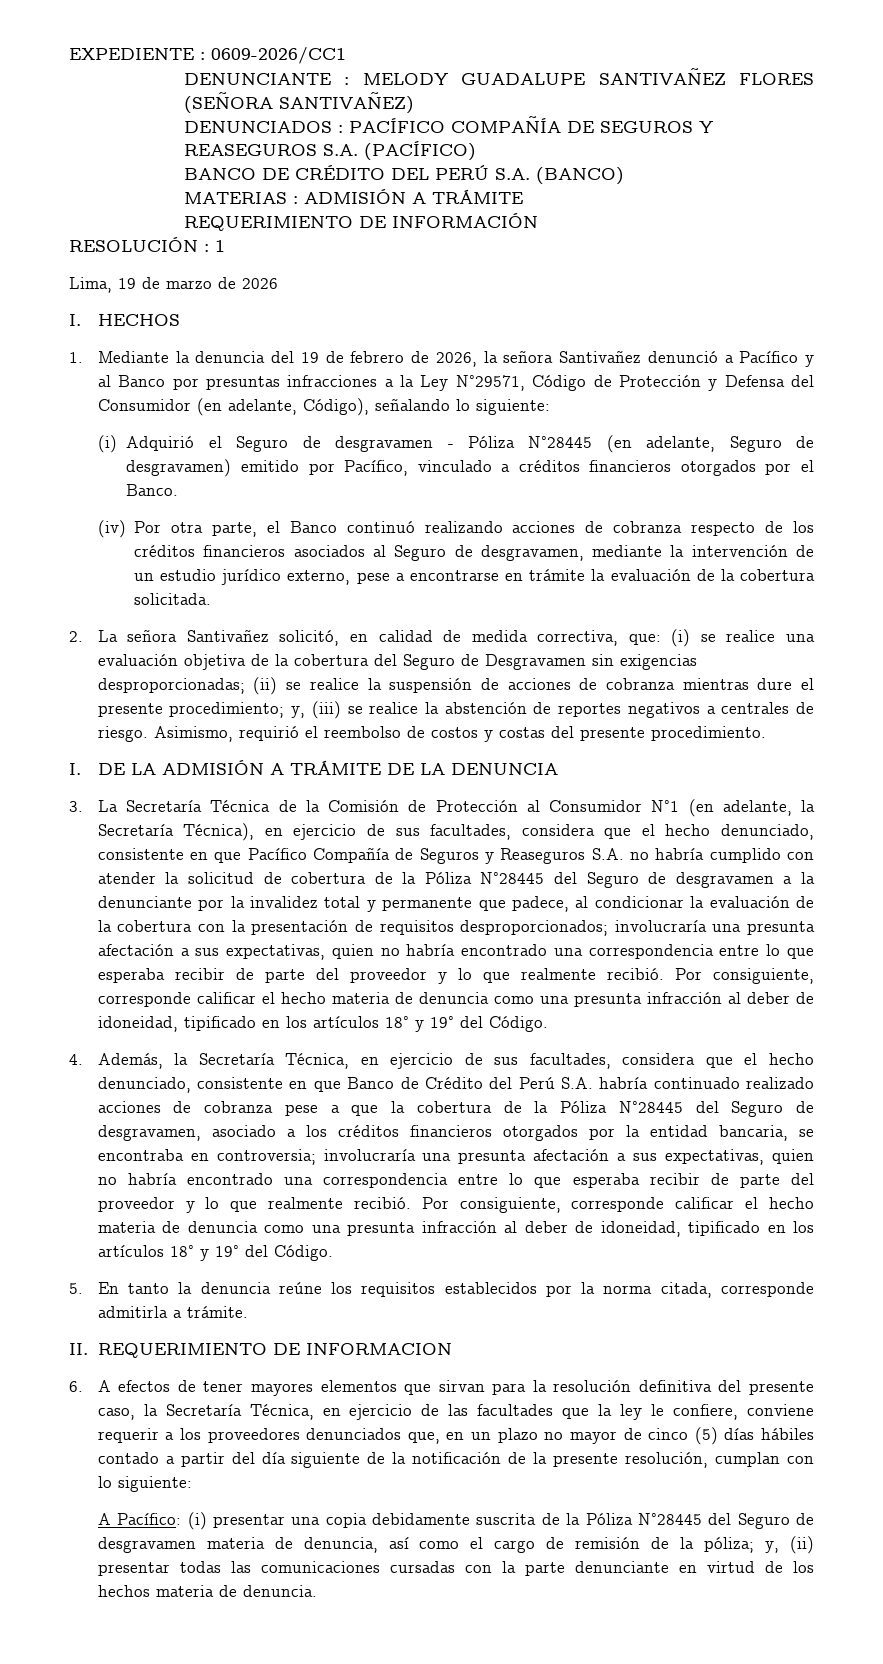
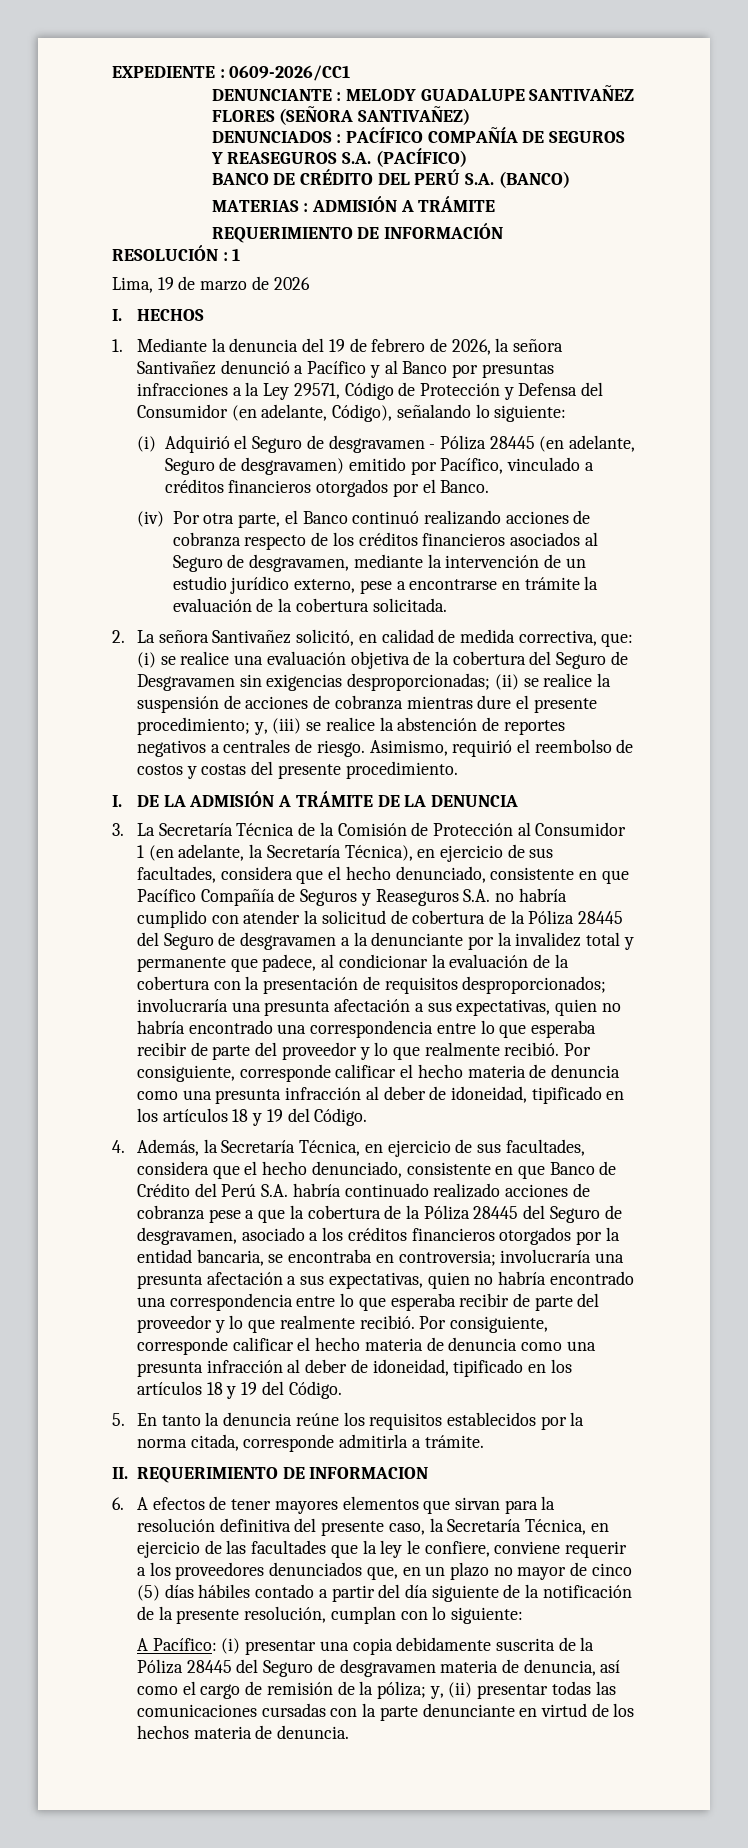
- 1. Mediante la denuncia del 19 de febrero de 2026, la señora Santivañez denunció a Pacífico y al Banco por presuntas infracciones a la Ley N°29571, Código de Protección y Defensa del Consumidor (en adelante, Código), señalando lo siguiente:
+ 1. Mediante la denuncia del 19 de febrero de 2026, la señora Santivañez denunció a Pacífico y al Banco por presuntas infracciones a la Ley 29571, Código de Protección y Defensa del Consumidor (en adelante, Código), señalando lo siguiente:
- (i) Adquirió el Seguro de desgravamen - Póliza N°28445 (en adelante, Seguro de desgravamen) emitido por Pacífico, vinculado a créditos financieros otorgados por el Banco.
+ (i) Adquirió el Seguro de desgravamen - Póliza 28445 (en adelante, Seguro de desgravamen) emitido por Pacífico, vinculado a créditos financieros otorgados por el Banco.
- 3. La Secretaría Técnica de la Comisión de Protección al Consumidor N°1 (en adelante, la Secretaría Técnica), en ejercicio de sus facultades, considera que el hecho denunciado, consistente en que Pacífico Compañía de Seguros y Reaseguros S.A. no habría cumplido con atender la solicitud de cobertura de la Póliza N°28445 del Seguro de desgravamen a la denunciante por la invalidez total y permanente que padece, al condicionar la evaluación de la cobertura con la presentación de requisitos desproporcionados; involucraría una presunta afectación a sus expectativas, quien no habría encontrado una correspondencia entre lo que esperaba recibir de parte del proveedor y lo que realmente recibió. Por consiguiente, corresponde calificar el hecho materia de denuncia como una presunta infracción al deber de idoneidad, tipificado en los artículos 18° y 19° del Código.
+ 3. La Secretaría Técnica de la Comisión de Protección al Consumidor 1 (en adelante, la Secretaría Técnica), en ejercicio de sus facultades, considera que el hecho denunciado, consistente en que Pacífico Compañía de Seguros y Reaseguros S.A. no habría cumplido con atender la solicitud de cobertura de la Póliza 28445 del Seguro de desgravamen a la denunciante por la invalidez total y permanente que padece, al condicionar la evaluación de la cobertura con la presentación de requisitos desproporcionados; involucraría una presunta afectación a sus expectativas, quien no habría encontrado una correspondencia entre lo que esperaba recibir de parte del proveedor y lo que realmente recibió. Por consiguiente, corresponde calificar el hecho materia de denuncia como una presunta infracción al deber de idoneidad, tipificado en los artículos 18 y 19 del Código.
- 4. Además, la Secretaría Técnica, en ejercicio de sus facultades, considera que el hecho denunciado, consistente en que Banco de Crédito del Perú S.A. habría continuado realizado acciones de cobranza pese a que la cobertura de la Póliza N°28445 del Seguro de desgravamen, asociado a los créditos financieros otorgados por la entidad bancaria, se encontraba en controversia; involucraría una presunta afectación a sus expectativas, quien no habría encontrado una correspondencia entre lo que esperaba recibir de parte del proveedor y lo que realmente recibió. Por consiguiente, corresponde calificar el hecho materia de denuncia como una presunta infracción al deber de idoneidad, tipificado en los artículos 18° y 19° del Código.
+ 4. Además, la Secretaría Técnica, en ejercicio de sus facultades, considera que el hecho denunciado, consistente en que Banco de Crédito del Perú S.A. habría continuado realizado acciones de cobranza pese a que la cobertura de la Póliza 28445 del Seguro de desgravamen, asociado a los créditos financieros otorgados por la entidad bancaria, se encontraba en controversia; involucraría una presunta afectación a sus expectativas, quien no habría encontrado una correspondencia entre lo que esperaba recibir de parte del proveedor y lo que realmente recibió. Por consiguiente, corresponde calificar el hecho materia de denuncia como una presunta infracción al deber de idoneidad, tipificado en los artículos 18 y 19 del Código.
- A Pacífico: (i) presentar una copia debidamente suscrita de la Póliza N°28445 del Seguro de desgravamen materia de denuncia, así como el cargo de remisión de la póliza; y, (ii) presentar todas las comunicaciones cursadas con la parte denunciante en virtud de los hechos materia de denuncia.
+ A Pacífico: (i) presentar una copia debidamente suscrita de la Póliza 28445 del Seguro de desgravamen materia de denuncia, así como el cargo de remisión de la póliza; y, (ii) presentar todas las comunicaciones cursadas con la parte denunciante en virtud de los hechos materia de denuncia.

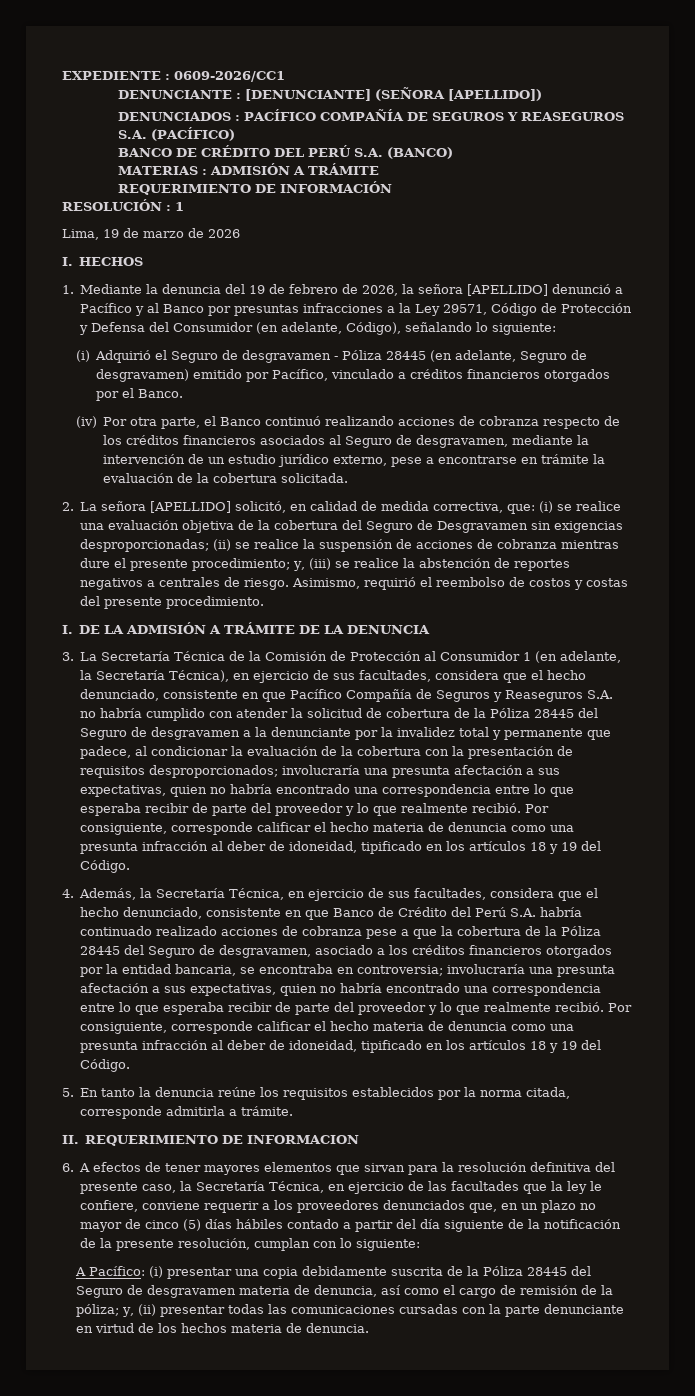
- DENUNCIANTE : MELODY GUADALUPE SANTIVAÑEZ FLORES (SEÑORA SANTIVAÑEZ)
+ DENUNCIANTE : [DENUNCIANTE] (SEÑORA [APELLIDO])
- 1. Mediante la denuncia del 19 de febrero de 2026, la señora Santivañez denunció a Pacífico y al Banco por presuntas infracciones a la Ley 29571, Código de Protección y Defensa del Consumidor (en adelante, Código), señalando lo siguiente:
+ 1. Mediante la denuncia del 19 de febrero de 2026, la señora [APELLIDO] denunció a Pacífico y al Banco por presuntas infracciones a la Ley 29571, Código de Protección y Defensa del Consumidor (en adelante, Código), señalando lo siguiente:
- 2. La señora Santivañez solicitó, en calidad de medida correctiva, que: (i) se realice una evaluación objetiva de la cobertura del Seguro de Desgravamen sin exigencias desproporcionadas; (ii) se realice la suspensión de acciones de cobranza mientras dure el presente procedimiento; y, (iii) se realice la abstención de reportes negativos a centrales de riesgo.
+ 2. La señora [APELLIDO] solicitó, en calidad de medida correctiva, que: (i) se realice una evaluación objetiva de la cobertura del Seguro de Desgravamen sin exigencias desproporcionadas; (ii) se realice la suspensión de acciones de cobranza mientras dure el presente procedimiento; y, (iii) se realice la abstención de reportes negativos a centrales de riesgo.

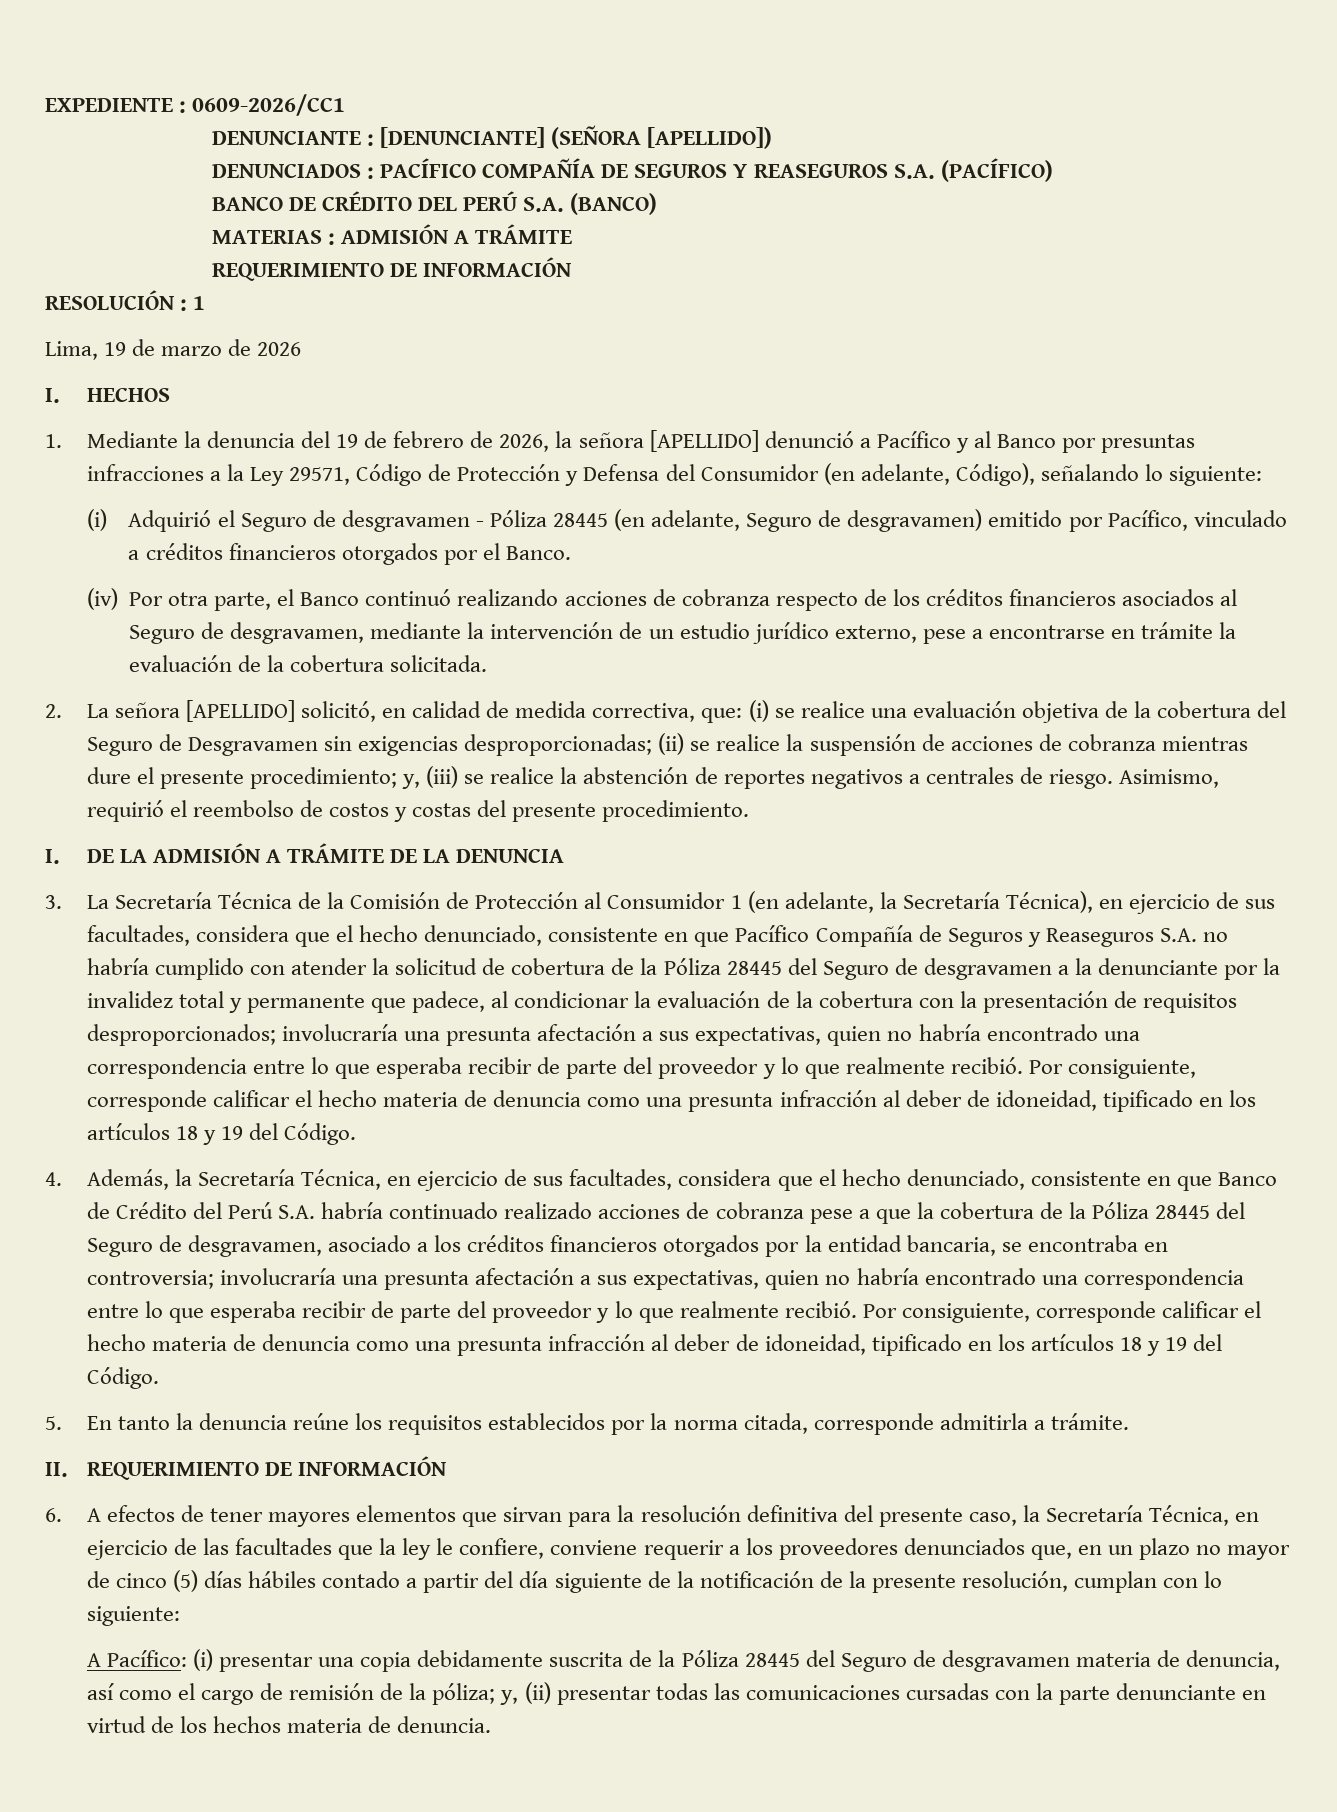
- II. REQUERIMIENTO DE INFORMACION
+ II. REQUERIMIENTO DE INFORMACIÓN

